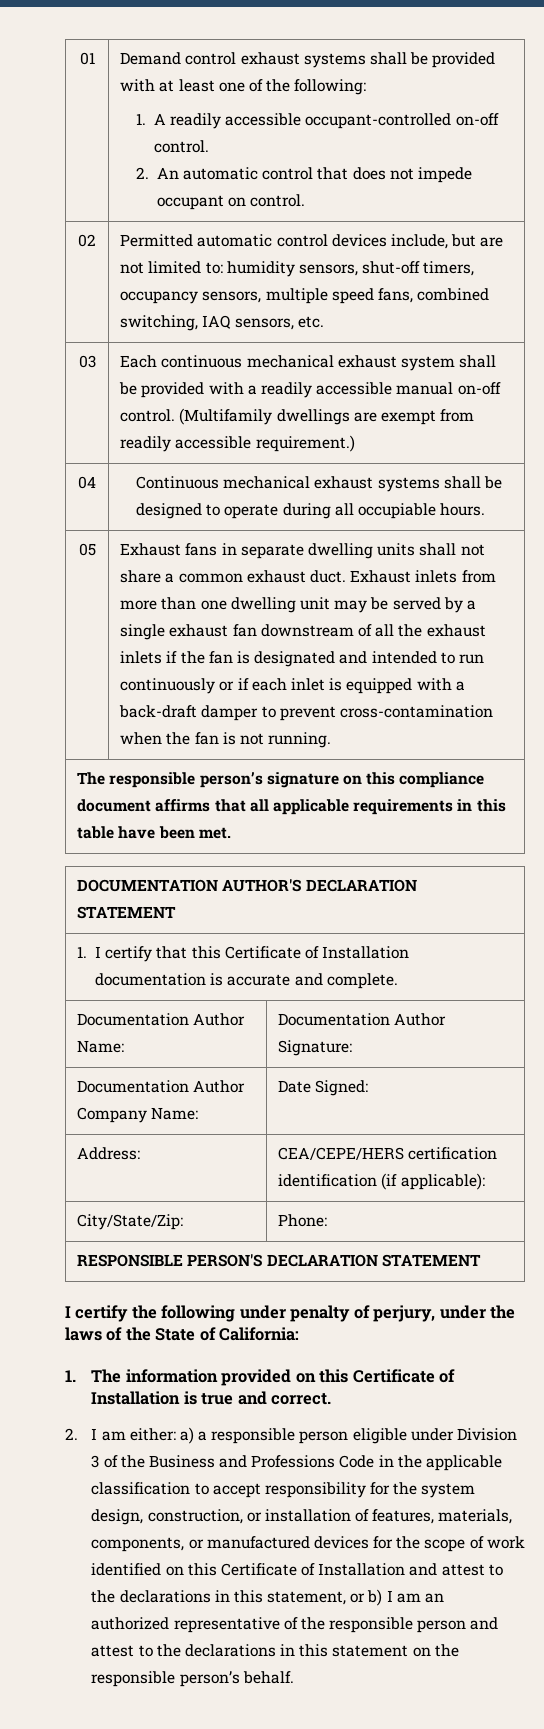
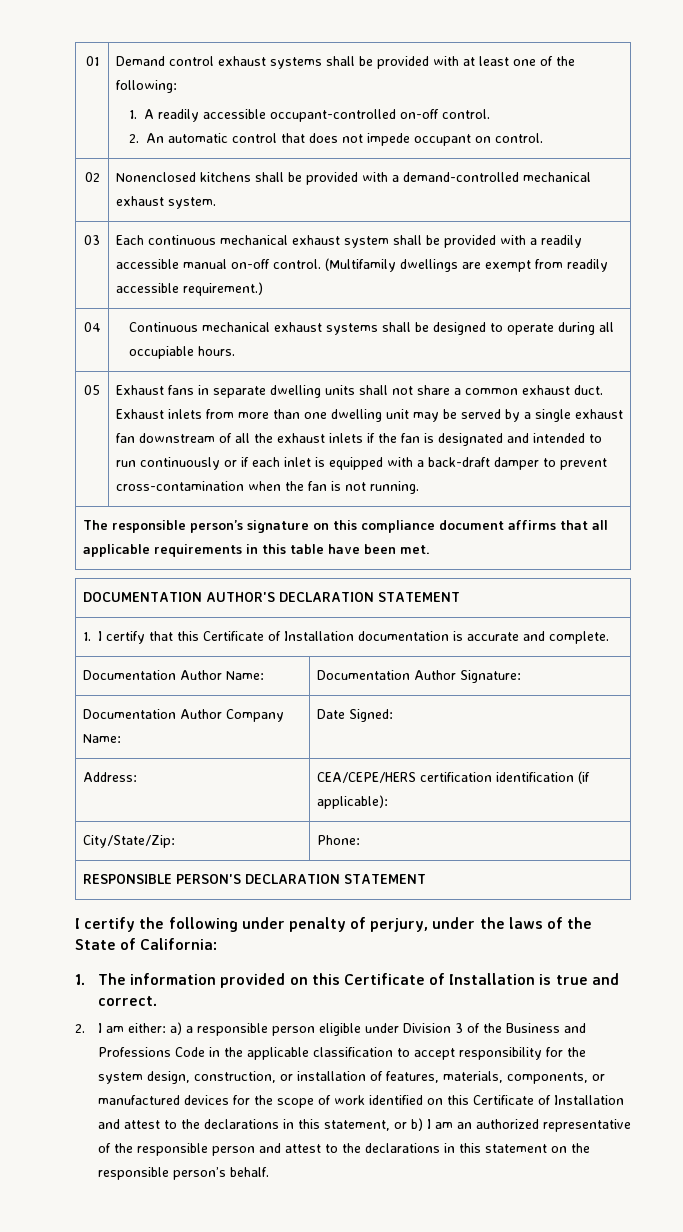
- 02 | Permitted automatic control devices include, but are not limited to: humidity sensors, shut-off timers, occupancy sensors, multiple speed fans, combined switching, IAQ sensors, etc.
+ 02 | Nonenclosed kitchens shall be provided with a demand-controlled mechanical exhaust system.

